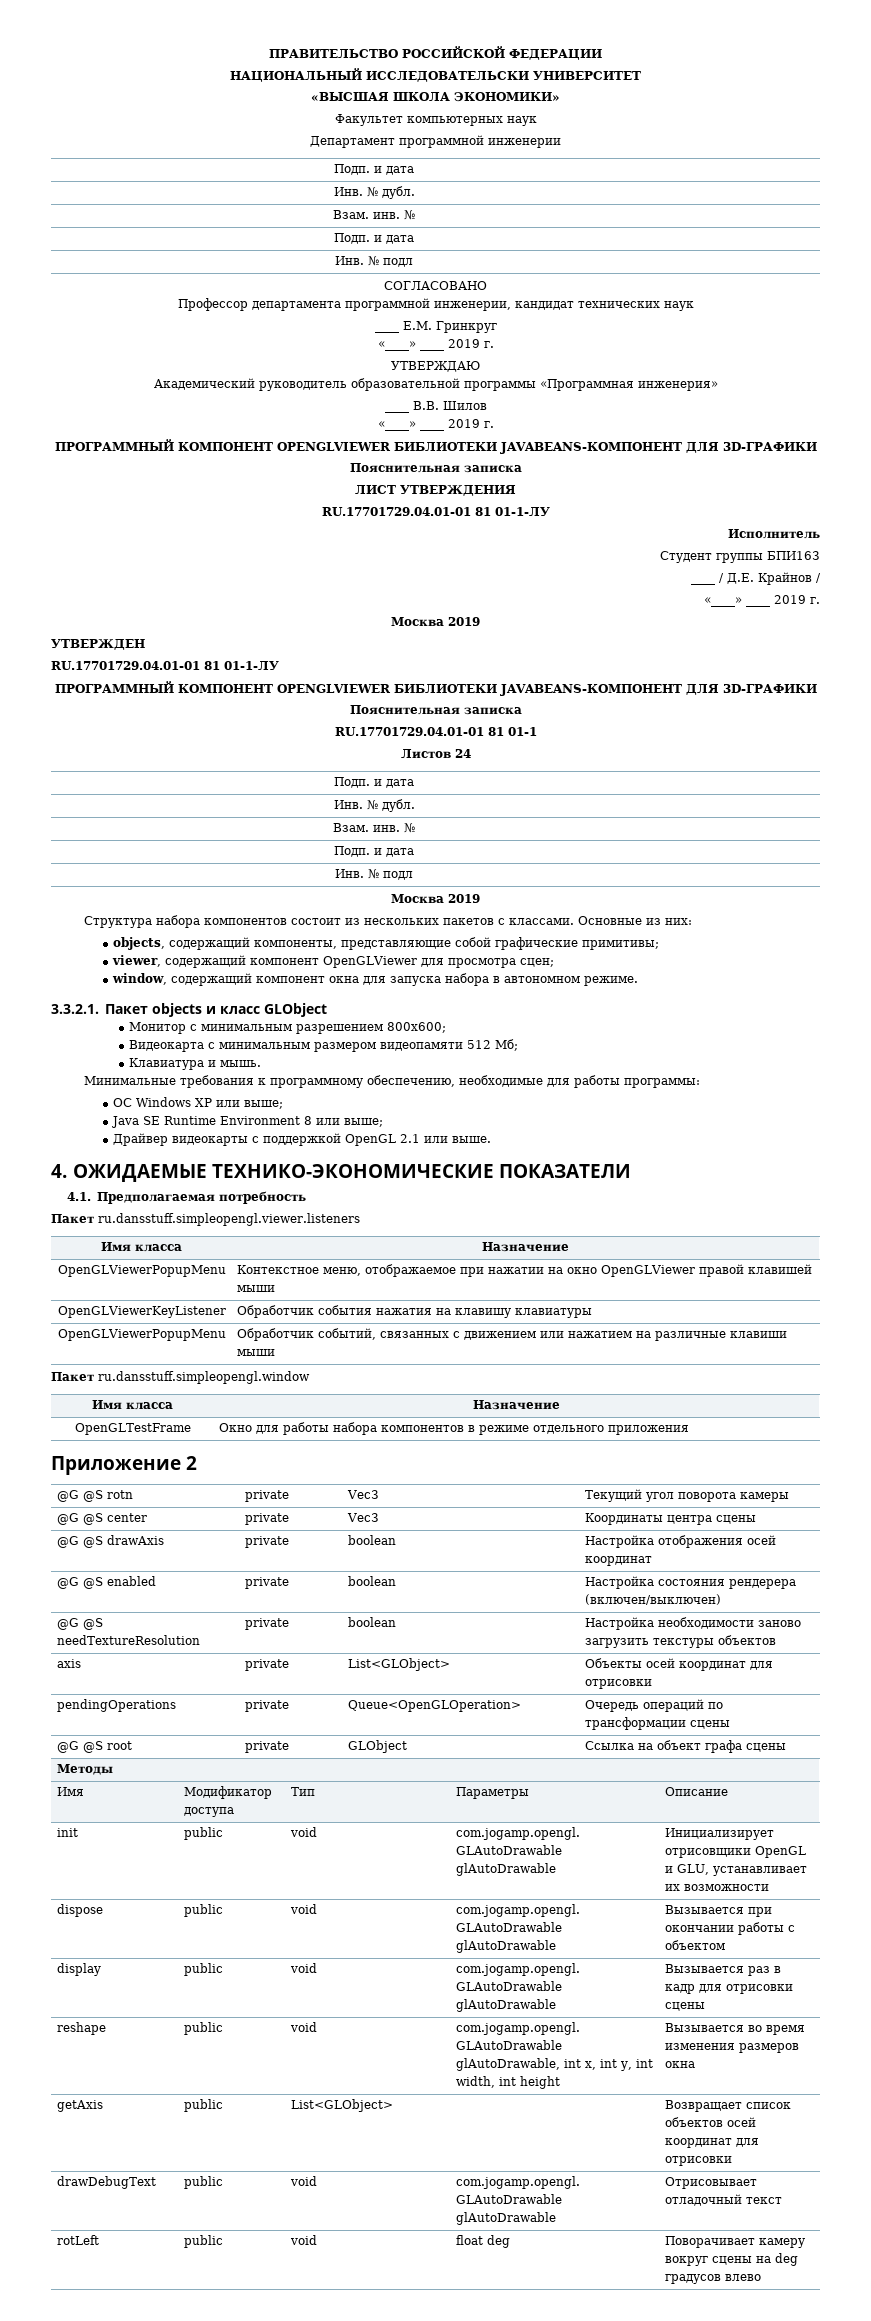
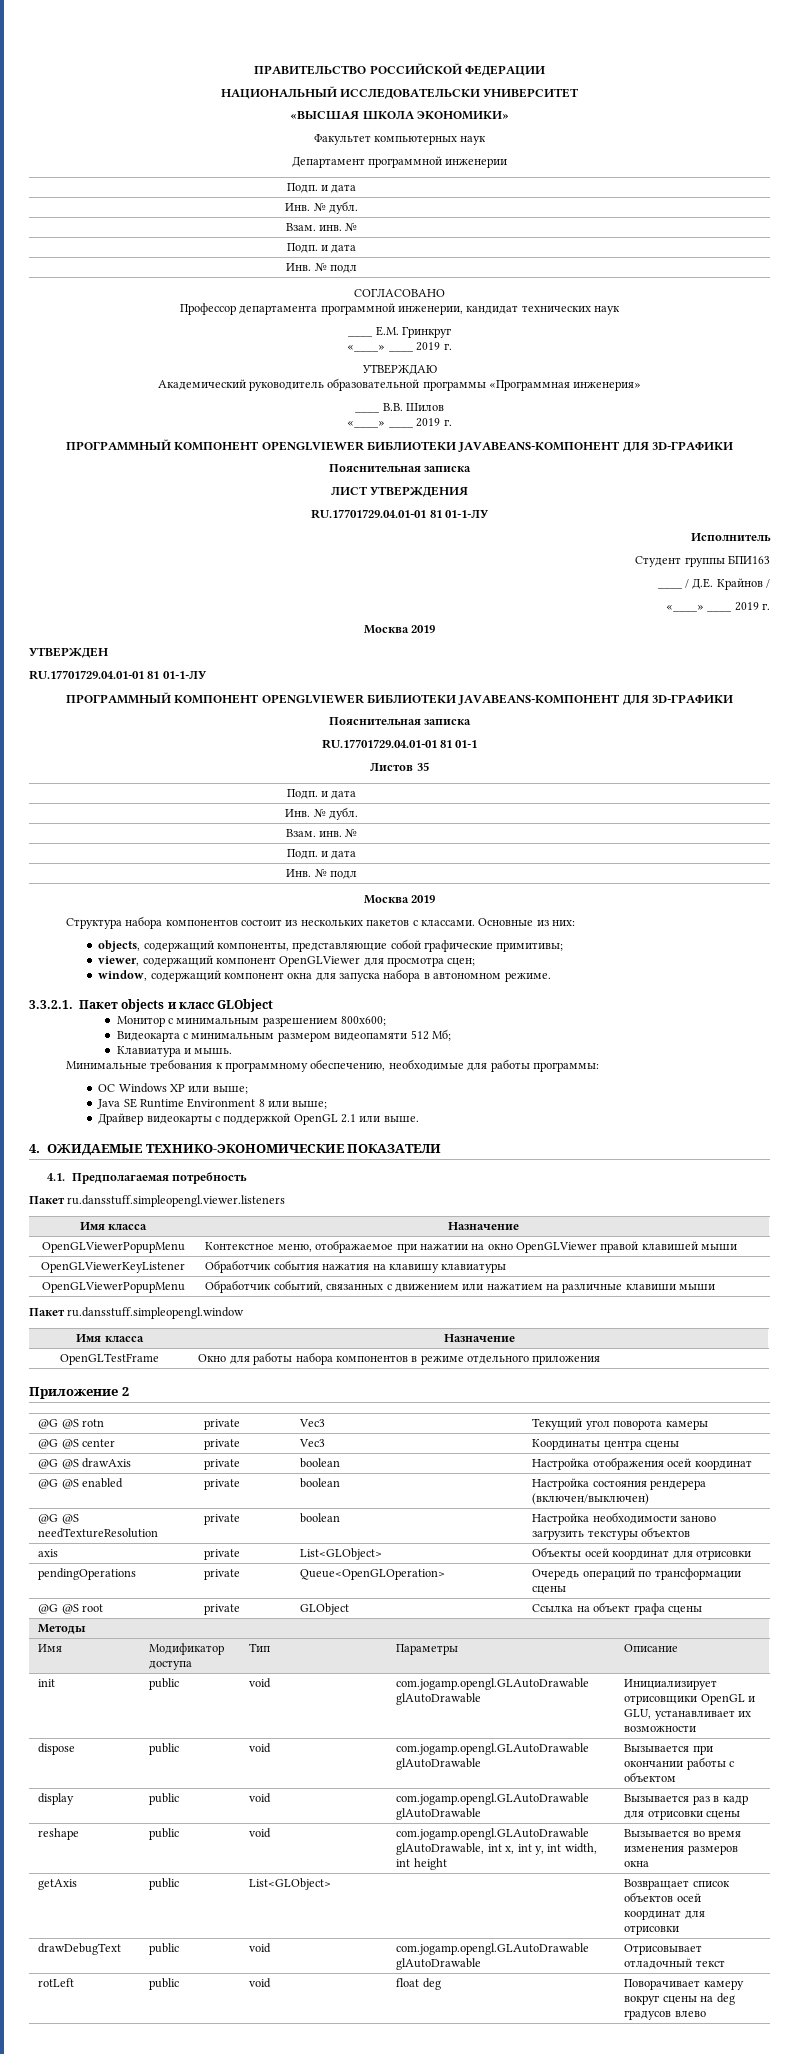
- Листов 24
+ Листов 35

